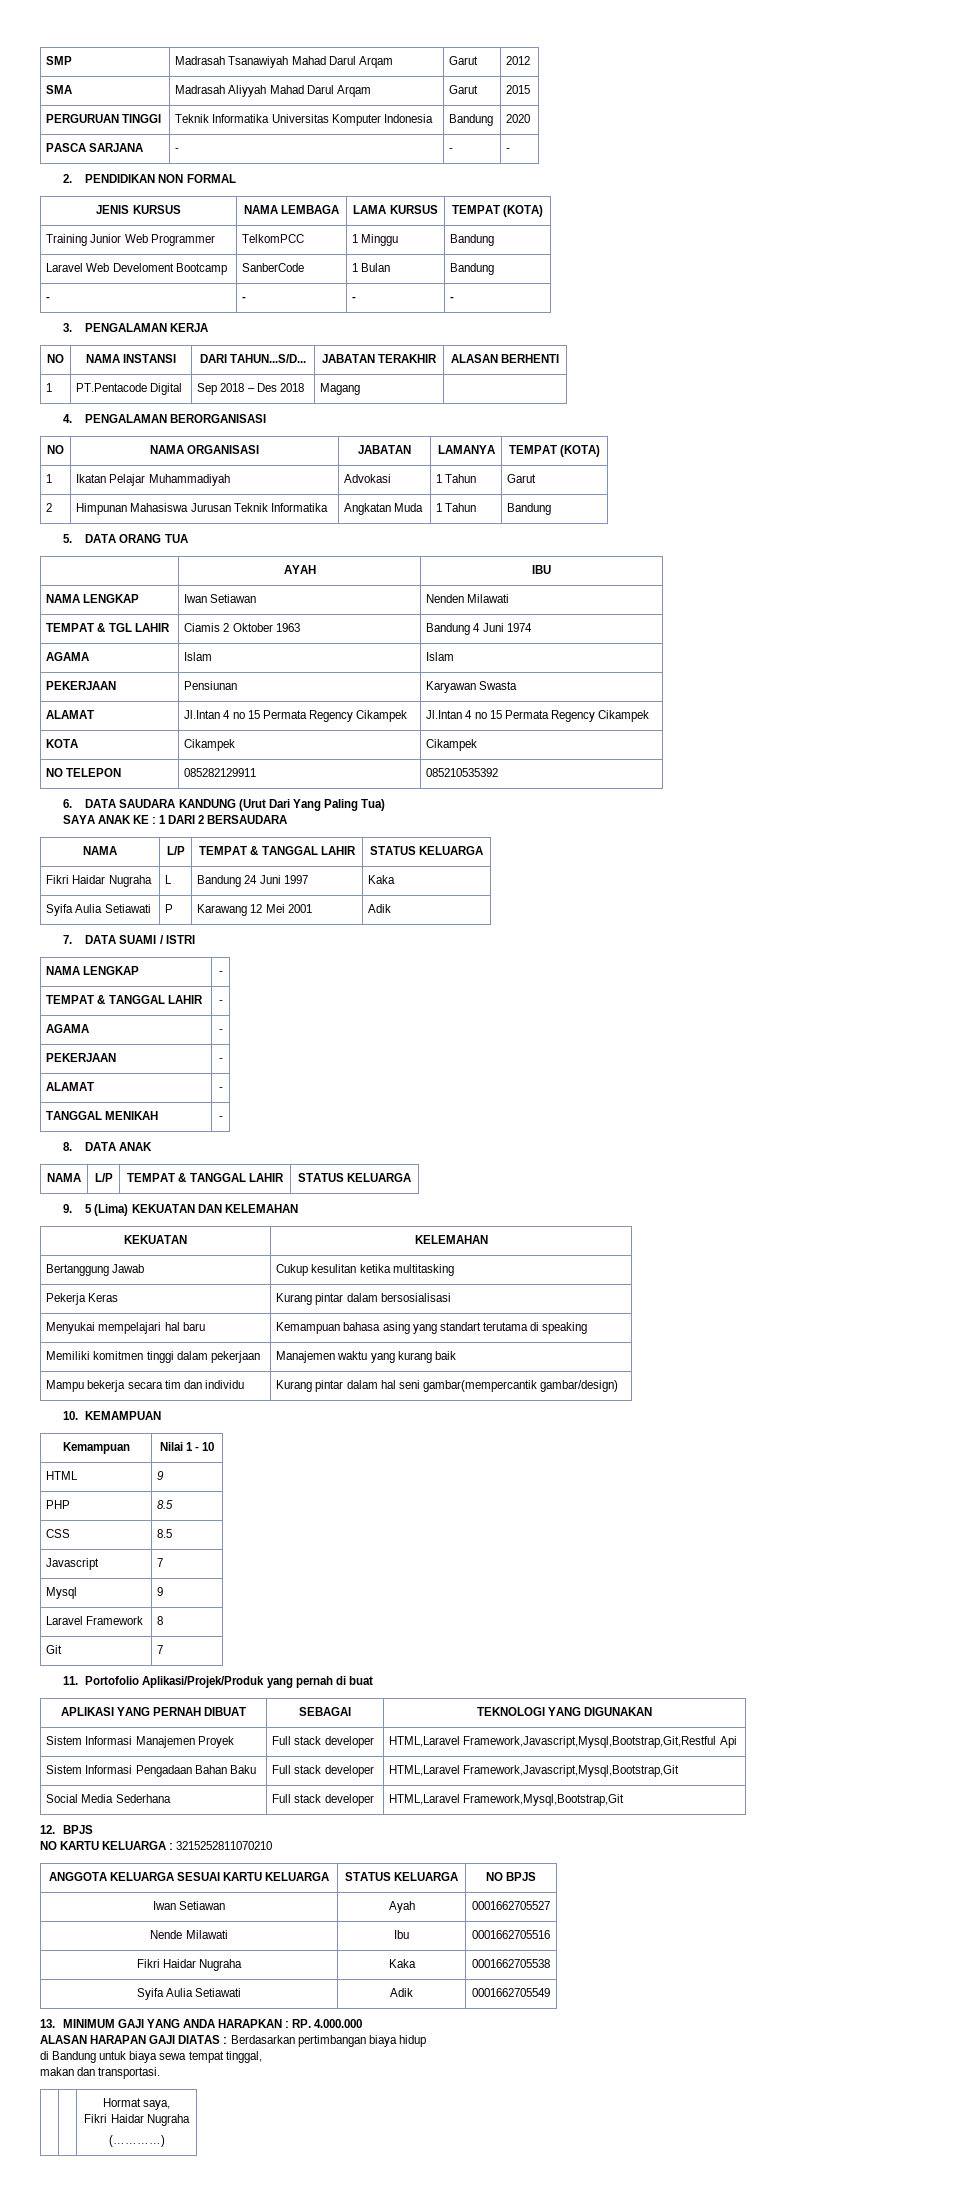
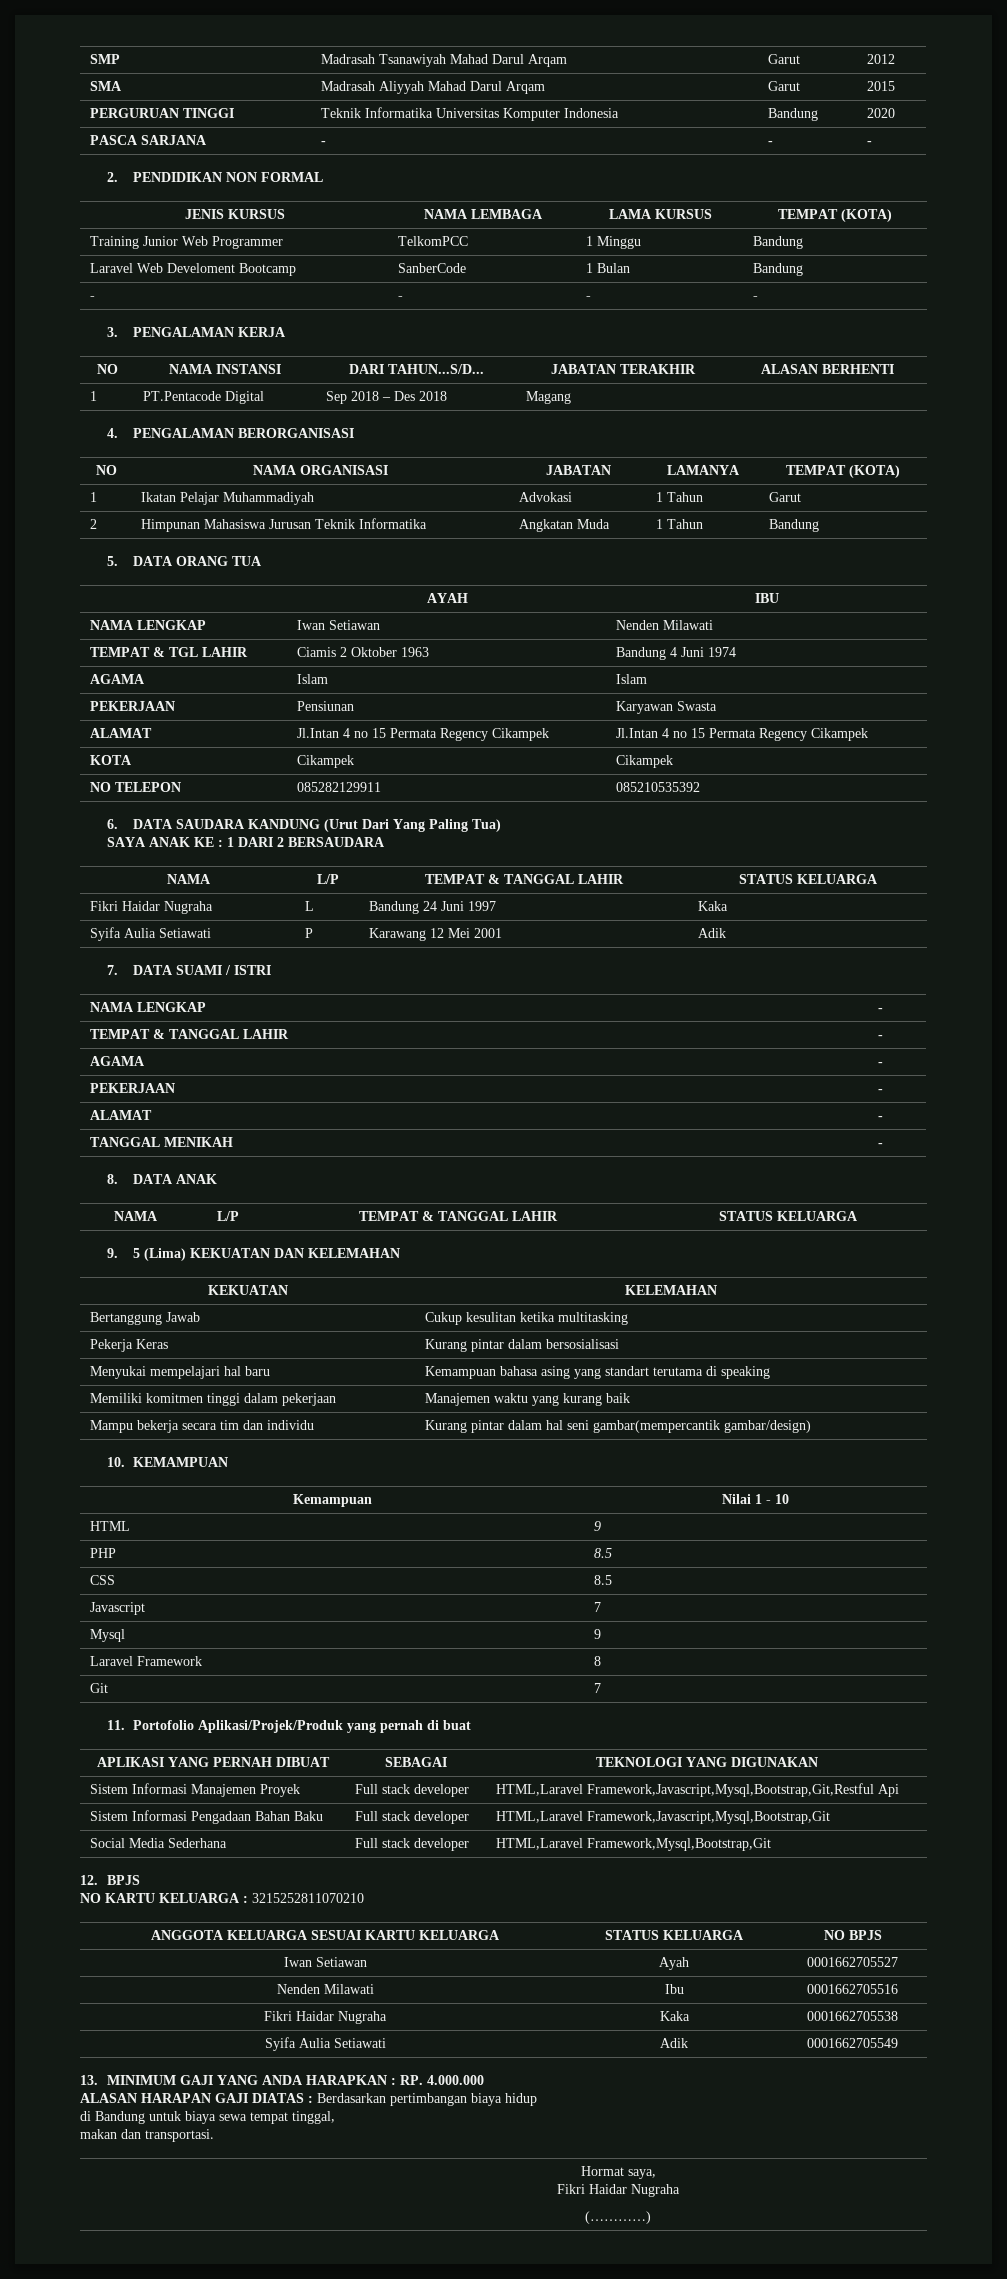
- Nende Milawati | Ibu | 0001662705516
+ Nenden Milawati | Ibu | 0001662705516

